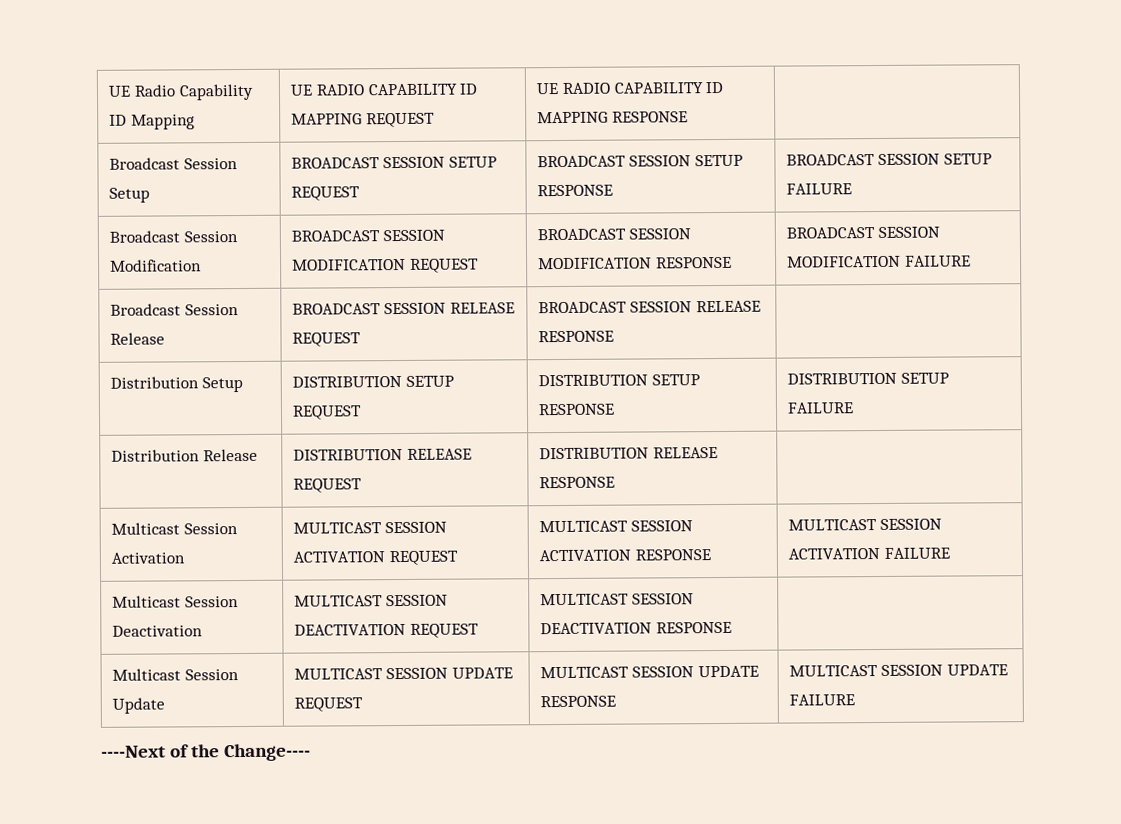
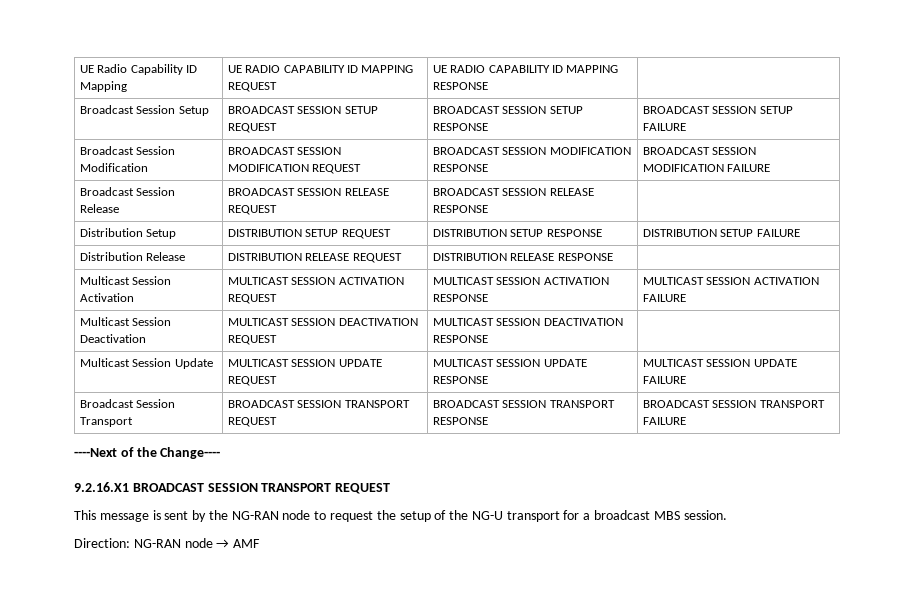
+ Broadcast Session Transport | BROADCAST SESSION TRANSPORT REQUEST | BROADCAST SESSION TRANSPORT RESPONSE | BROADCAST SESSION TRANSPORT FAILURE
  ----Next of the Change----
+ 9.2.16.X1 BROADCAST SESSION TRANSPORT REQUEST
+ This message is sent by the NG-RAN node to request the setup of the NG-U transport for a broadcast MBS session.
+ Direction: NG-RAN node → AMF

